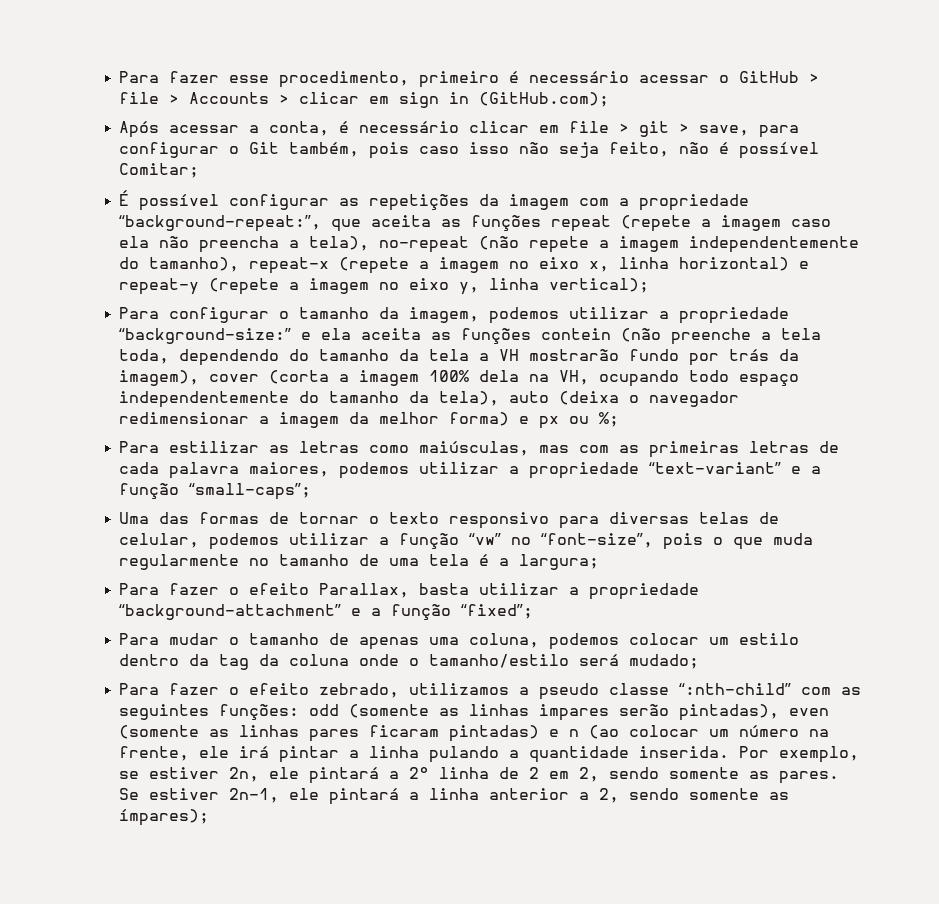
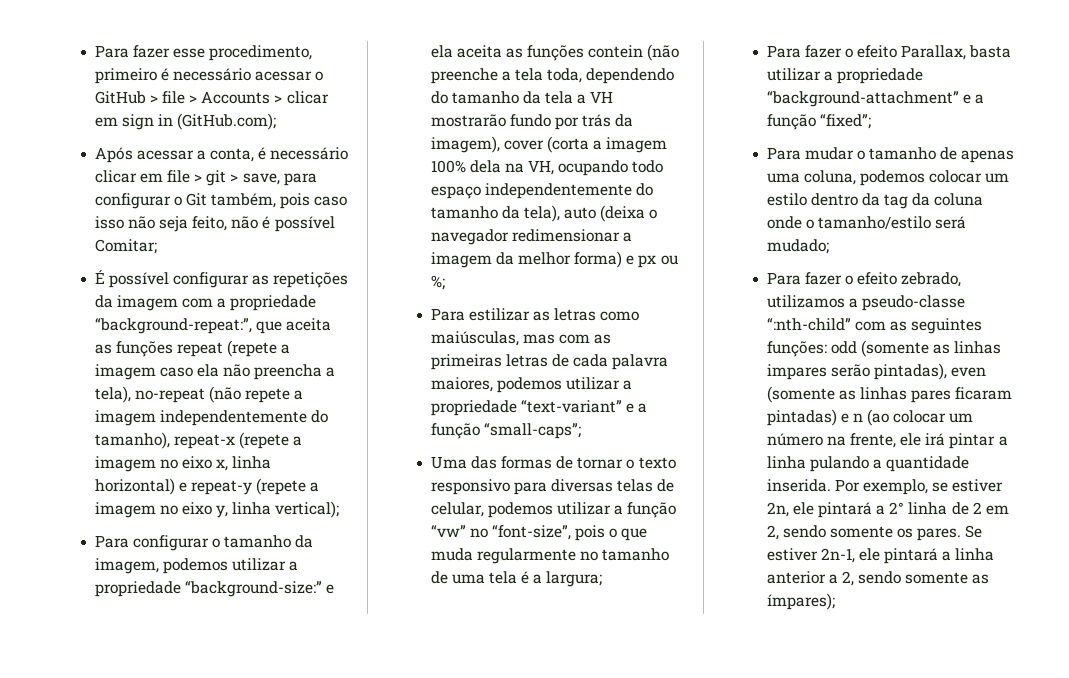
- Para fazer o efeito zebrado, utilizamos a pseudo classe “:nth-child” com as seguintes funções: odd (somente as linhas impares serão pintadas), even (somente as linhas pares ficaram pintadas) e n (ao colocar um número na frente, ele irá pintar a linha pulando a quantidade inserida.
+ Para fazer o efeito zebrado, utilizamos a pseudo-classe “:nth-child” com as seguintes funções: odd (somente as linhas impares serão pintadas), even (somente as linhas pares ficaram pintadas) e n (ao colocar um número na frente, ele irá pintar a linha pulando a quantidade inserida.
- Por exemplo, se estiver 2n, ele pintará a 2° linha de 2 em 2, sendo somente as pares.
+ Por exemplo, se estiver 2n, ele pintará a 2° linha de 2 em 2, sendo somente os pares.

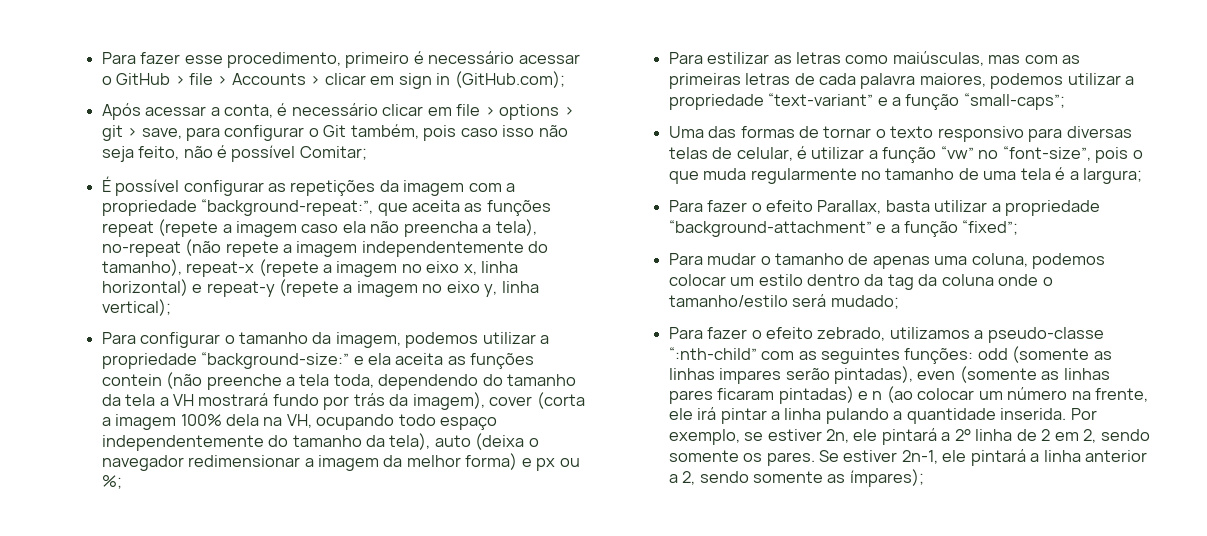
- Após acessar a conta, é necessário clicar em file > git > save, para configurar o Git também, pois caso isso não seja feito, não é possível Comitar;
+ Após acessar a conta, é necessário clicar em file > options > git > save, para configurar o Git também, pois caso isso não seja feito, não é possível Comitar;
- e ela aceita as funções contein (não preenche a tela toda, dependendo do tamanho da tela a VH mostrarão fundo por trás da imagem), cover (corta a imagem 100% dela na VH, ocupando todo espaço independentemente do tamanho da tela), auto (deixa o navegador redimensionar a imagem da melhor forma) e px ou %;
+ e ela aceita as funções contein (não preenche a tela toda, dependendo do tamanho da tela a VH mostrará fundo por trás da imagem), cover (corta a imagem 100% dela na VH, ocupando todo espaço independentemente do tamanho da tela), auto (deixa o navegador redimensionar a imagem da melhor forma) e px ou %;
- Uma das formas de tornar o texto responsivo para diversas telas de celular, podemos utilizar a função “vw” no “font-size”, pois o que muda regularmente no tamanho de uma tela é a largura;
+ Uma das formas de tornar o texto responsivo para diversas telas de celular, é utilizar a função “vw” no “font-size”, pois o que muda regularmente no tamanho de uma tela é a largura;

